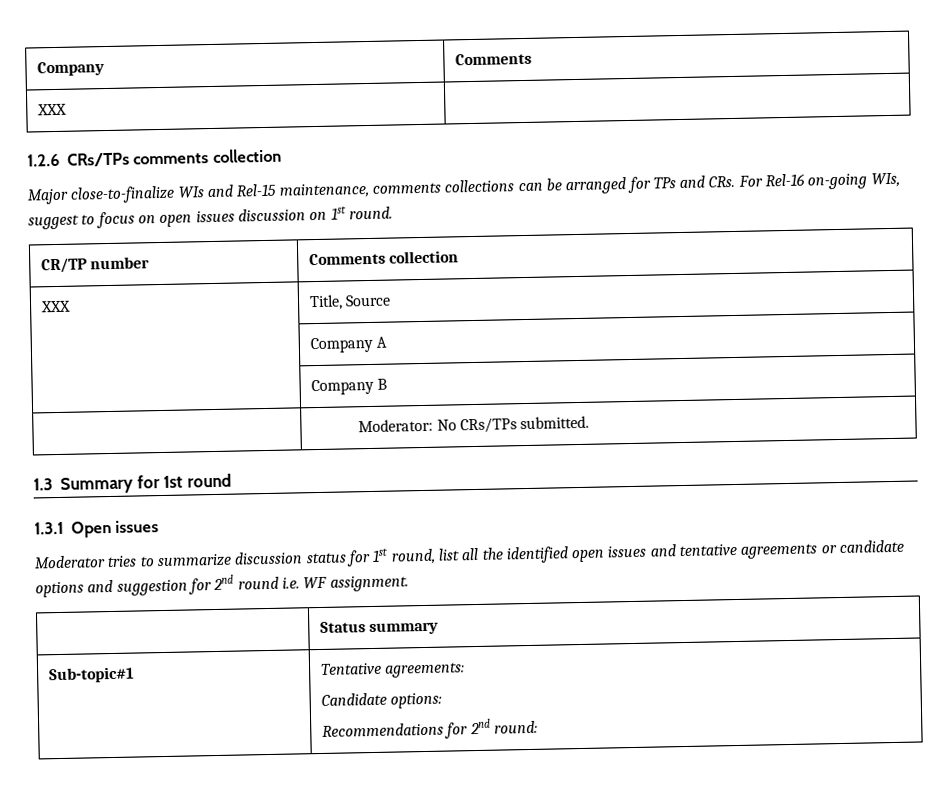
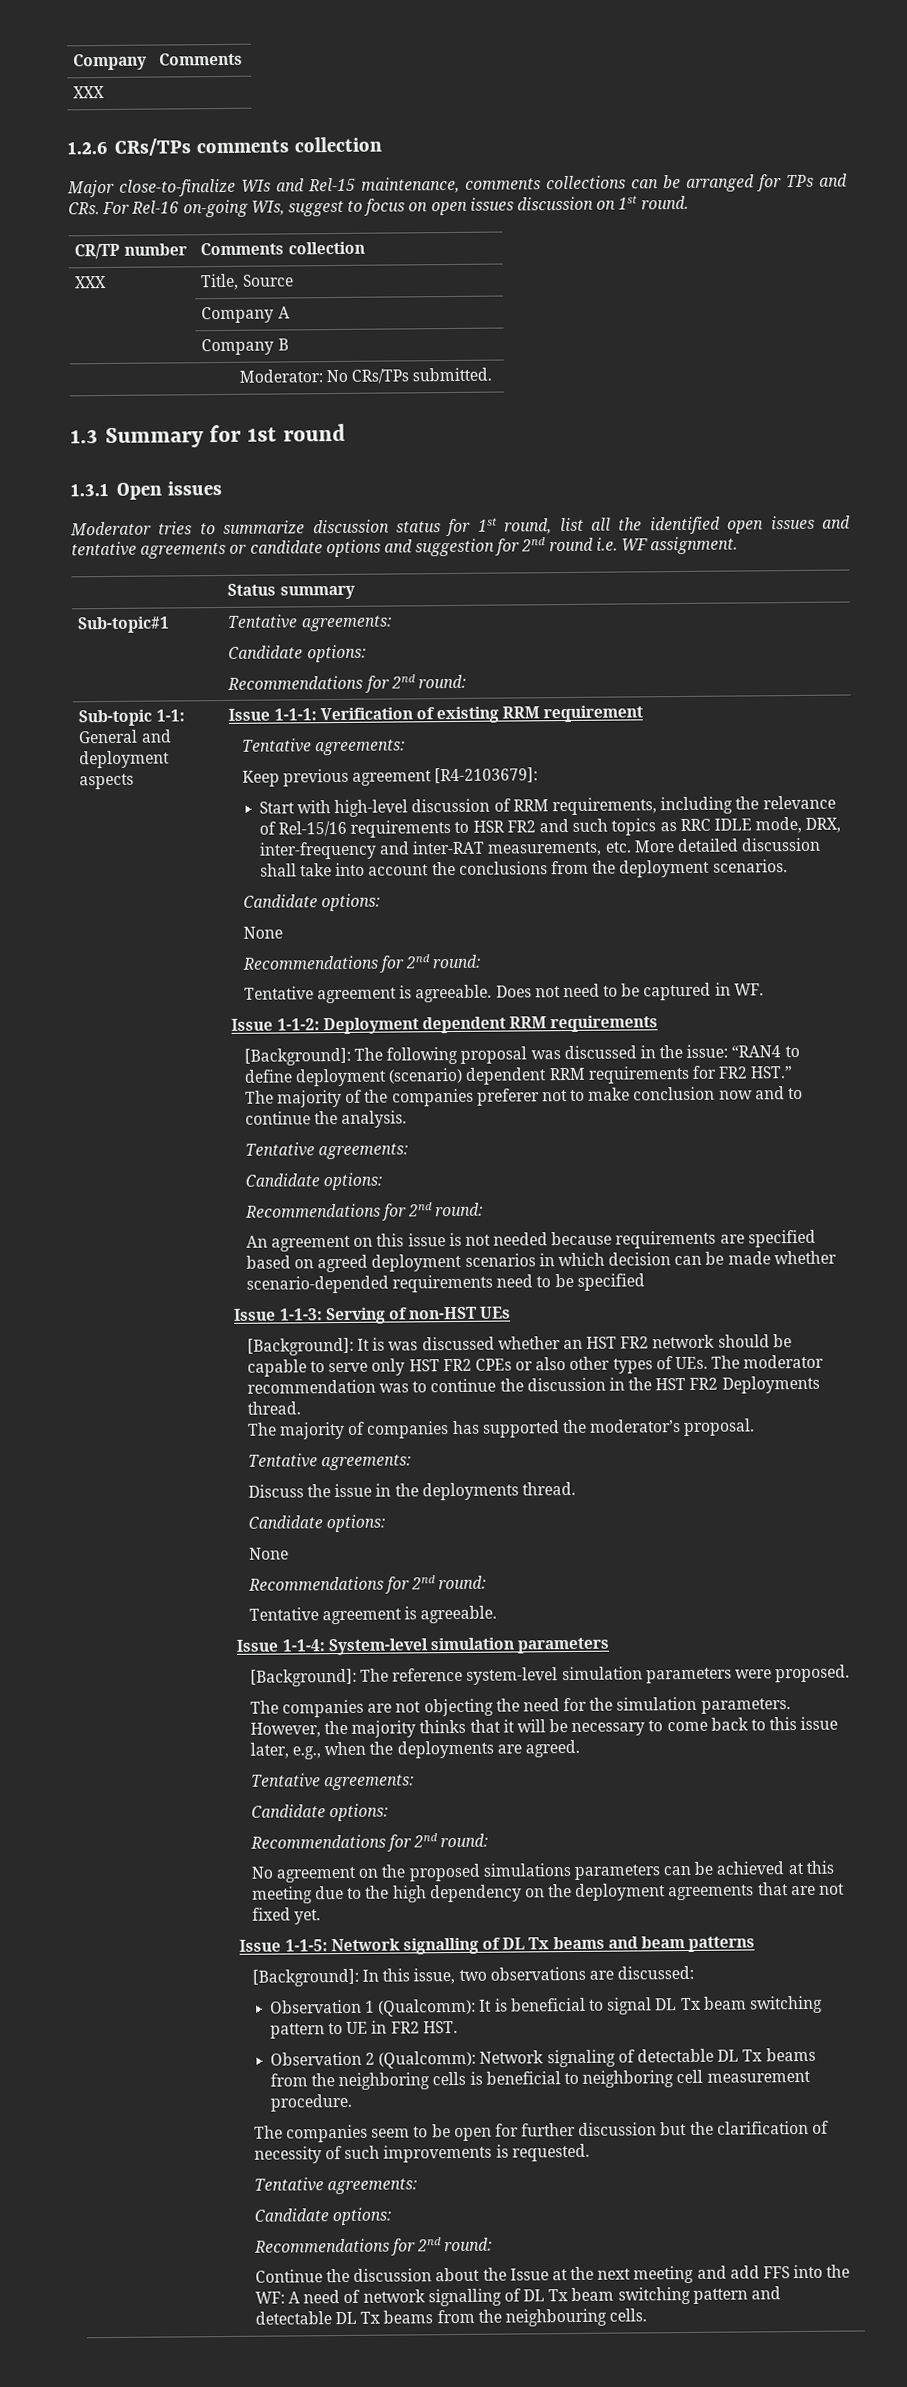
+ Sub-topic 1-1: General and deployment aspects | Issue 1-1-1: Verification of existing RRM requirement
+ Tentative agreements:
+ Keep previous agreement [R4-2103679]:
+ Start with high-level discussion of RRM requirements, including the relevance of Rel-15/16 requirements to HSR FR2 and such topics as RRC IDLE mode, DRX, inter-frequency and inter-RAT measurements, etc. More detailed discussion shall take into account the conclusions from the deployment scenarios.
+ Candidate options:
+ None
+ Recommendations for 2nd round:
+ Tentative agreement is agreeable. Does not need to be captured in WF.
+ Issue 1-1-2: Deployment dependent RRM requirements
+ [Background]: The following proposal was discussed in the issue: “RAN4 to define deployment (scenario) dependent RRM requirements for FR2 HST.”
+ The majority of the companies preferer not to make conclusion now and to continue the analysis.
+ Tentative agreements:
+ Candidate options:
+ Recommendations for 2nd round:
+ An agreement on this issue is not needed because requirements are specified based on agreed deployment scenarios in which decision can be made whether scenario-depended requirements need to be specified
+ Issue 1-1-3: Serving of non-HST UEs
+ [Background]: It is was discussed whether an HST FR2 network should be capable to serve only HST FR2 CPEs or also other types of UEs. The moderator recommendation was to continue the discussion in the HST FR2 Deployments thread.
+ The majority of companies has supported the moderator’s proposal.
+ Tentative agreements:
+ Discuss the issue in the deployments thread.
+ Candidate options:
+ None
+ Recommendations for 2nd round:
+ Tentative agreement is agreeable.
+ Issue 1-1-4: System-level simulation parameters
+ [Background]: The reference system-level simulation parameters were proposed.
+ The companies are not objecting the need for the simulation parameters. However, the majority thinks that it will be necessary to come back to this issue later, e.g., when the deployments are agreed.
+ Tentative agreements:
+ Candidate options:
+ Recommendations for 2nd round:
+ No agreement on the proposed simulations parameters can be achieved at this meeting due to the high dependency on the deployment agreements that are not fixed yet.
+ Issue 1-1-5: Network signalling of DL Tx beams and beam patterns
+ [Background]: In this issue, two observations are discussed:
+ Observation 1 (Qualcomm): It is beneficial to signal DL Tx beam switching pattern to UE in FR2 HST.
+ Observation 2 (Qualcomm): Network signaling of detectable DL Tx beams from the neighboring cells is beneficial to neighboring cell measurement procedure.
+ The companies seem to be open for further discussion but the clarification of necessity of such improvements is requested.
+ Tentative agreements:
+ Candidate options:
+ Recommendations for 2nd round:
+ Continue the discussion about the Issue at the next meeting and add FFS into the WF: A need of network signalling of DL Tx beam switching pattern and detectable DL Tx beams from the neighbouring cells.

